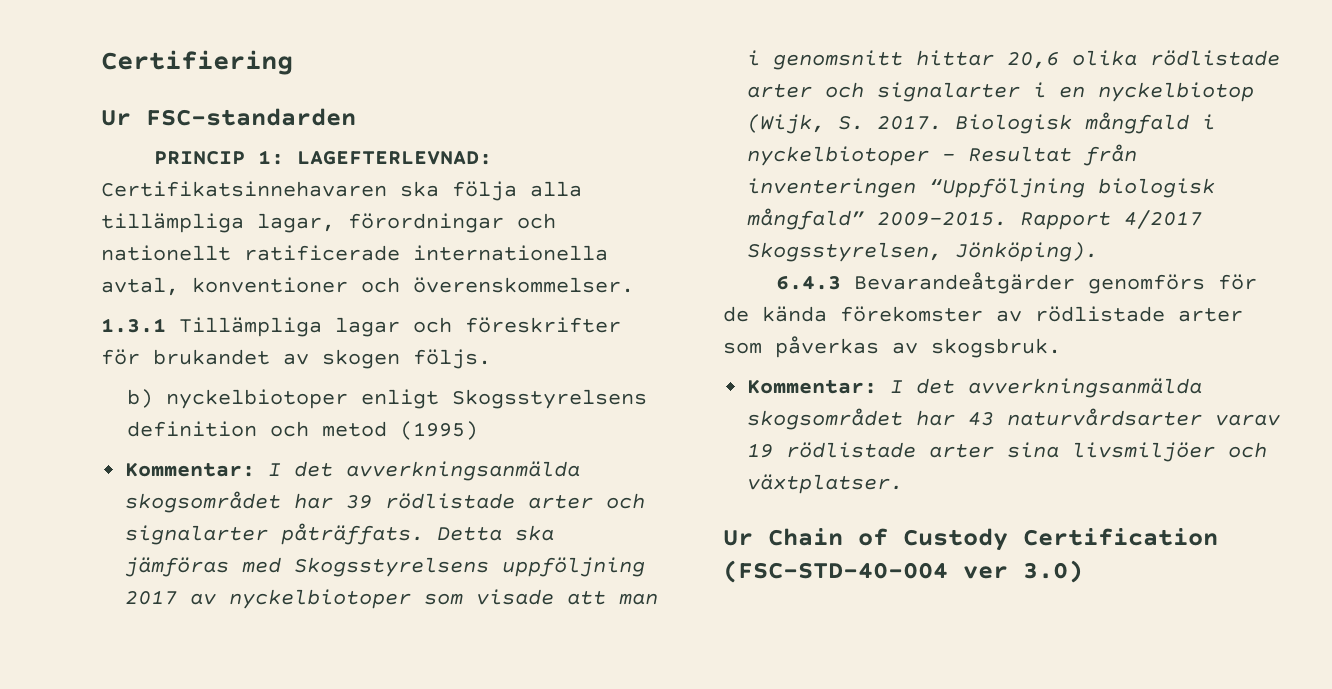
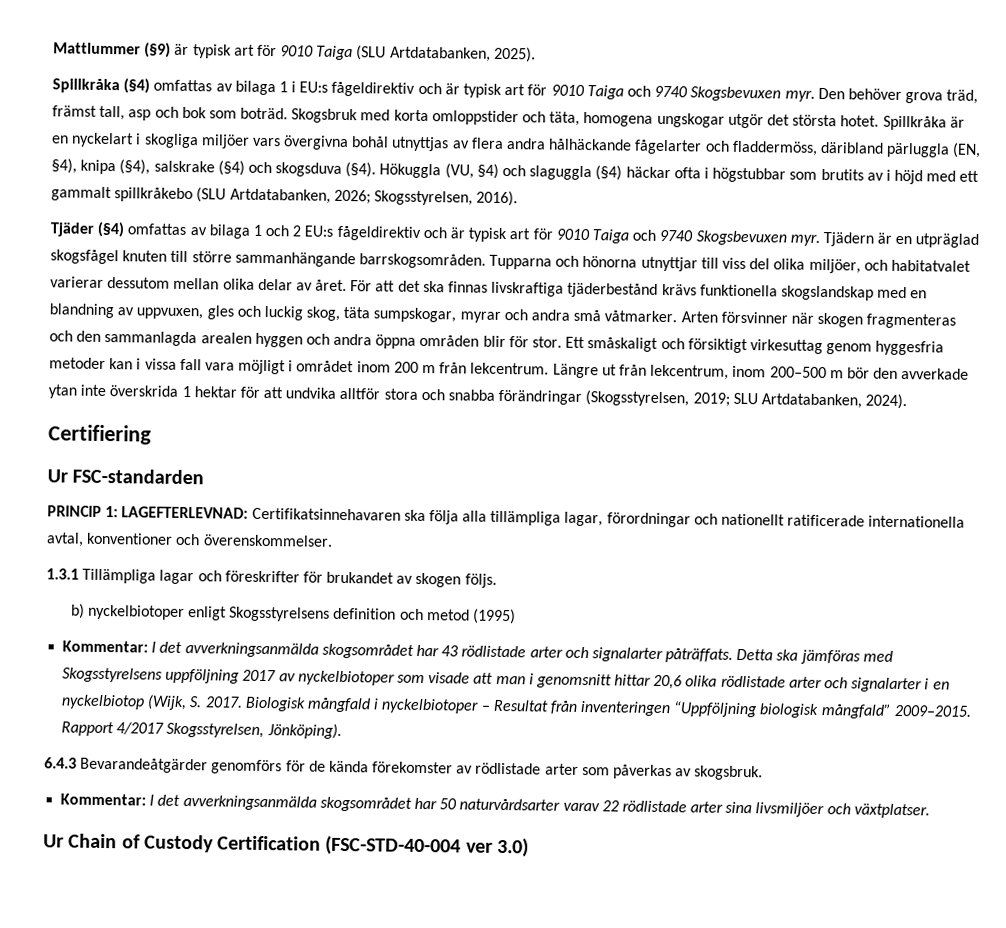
+ Mattlummer (§9) är typisk art för 9010 Taiga (SLU Artdatabanken, 2025).
+ Spillkråka (§4) omfattas av bilaga 1 i EU:s fågeldirektiv och är typisk art för 9010 Taiga och 9740 Skogsbevuxen myr. Den behöver grova träd, främst tall, asp och bok som boträd. Skogsbruk med korta omloppstider och täta, homogena ungskogar utgör det största hotet. Spillkråka är en nyckelart i skogliga miljöer vars övergivna bohål utnyttjas av flera andra hålhäckande fågelarter och fladdermöss, däribland pärluggla (EN, §4), knipa (§4), salskrake (§4) och skogsduva (§4). Hökuggla (VU, §4) och slaguggla (§4) häckar ofta i högstubbar som brutits av i höjd med ett gammalt spillkråkebo (SLU Artdatabanken, 2026; Skogsstyrelsen, 2016).
+ Tjäder (§4) omfattas av bilaga 1 och 2 EU:s fågeldirektiv och är typisk art för 9010 Taiga och 9740 Skogsbevuxen myr. Tjädern är en utpräglad skogsfågel knuten till större sammanhängande barrskogsområden. Tupparna och hönorna utnyttjar till viss del olika miljöer, och habitatvalet varierar dessutom mellan olika delar av året. För att det ska finnas livskraftiga tjäderbestånd krävs funktionella skogslandskap med en blandning av uppvuxen, gles och luckig skog, täta sumpskogar, myrar och andra små våtmarker. Arten försvinner när skogen fragmenteras och den sammanlagda arealen hyggen och andra öppna områden blir för stor. Ett småskaligt och försiktigt virkesuttag genom hyggesfria metoder kan i vissa fall vara möjligt i området inom 200 m från lekcentrum. Längre ut från lekcentrum, inom 200–500 m bör den avverkade ytan inte överskrida 1 hektar för att undvika alltför stora och snabba förändringar (Skogsstyrelsen, 2019; SLU Artdatabanken, 2024).
- Kommentar: I det avverkningsanmälda skogsområdet har 39 rödlistade arter och signalarter påträffats.
+ Kommentar: I det avverkningsanmälda skogsområdet har 43 rödlistade arter och signalarter påträffats.
- Kommentar: I det avverkningsanmälda skogsområdet har 43 naturvårdsarter varav 19 rödlistade arter sina livsmiljöer och växtplatser.
+ Kommentar: I det avverkningsanmälda skogsområdet har 50 naturvårdsarter varav 22 rödlistade arter sina livsmiljöer och växtplatser.

